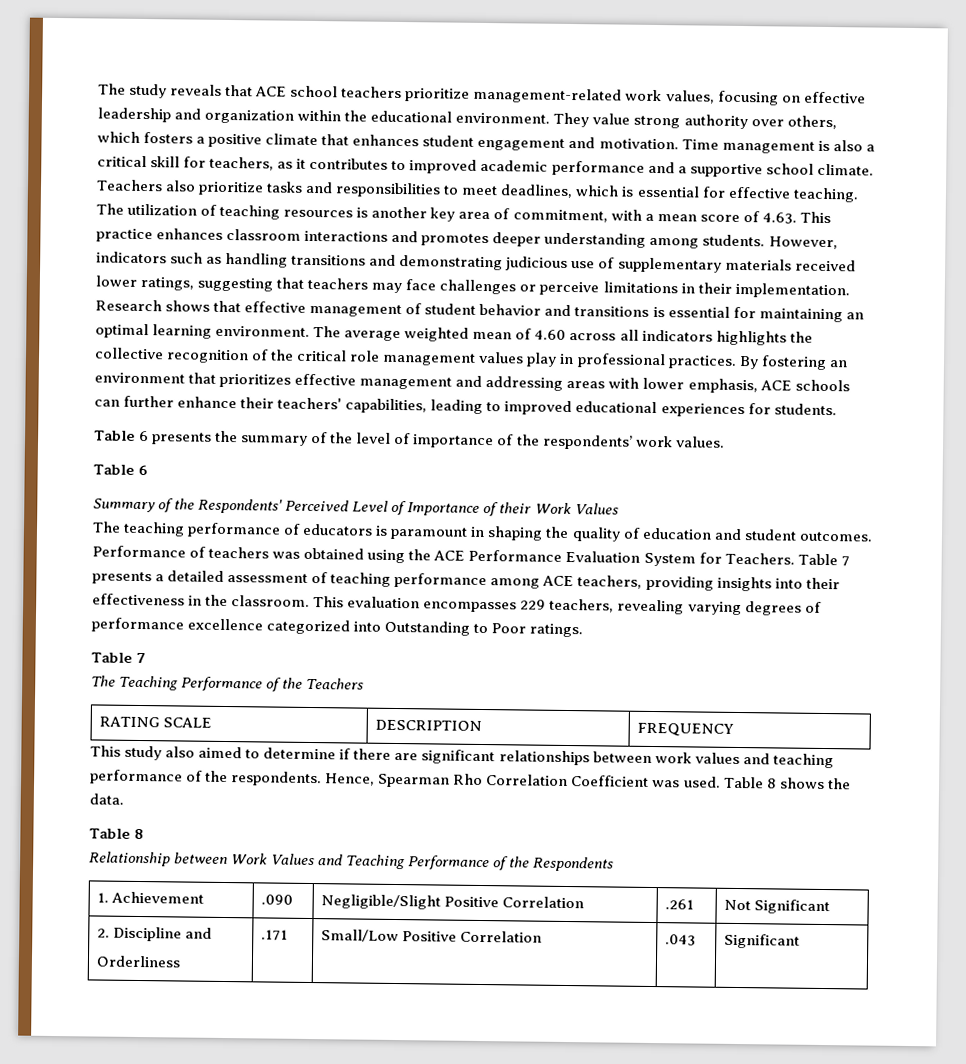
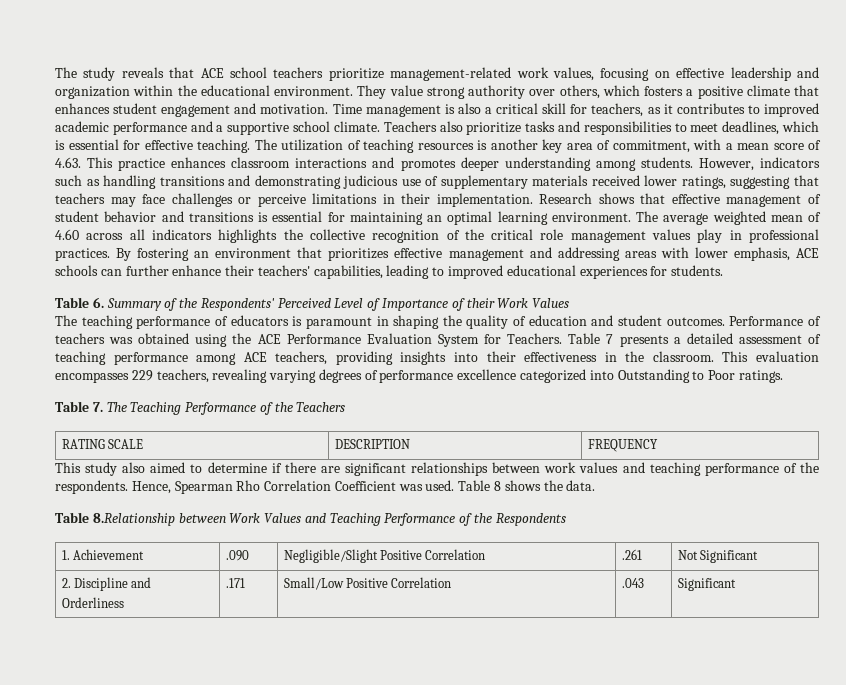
- Table 6 presents the summary of the level of importance of the respondents’ work values.
- Table 6
- Summary of the Respondents' Perceived Level of Importance of their Work Values
+ Table 6. Summary of the Respondents' Perceived Level of Importance of their Work Values
  This evaluation encompasses 229 teachers, revealing varying degrees of performance excellence categorized into Outstanding to Poor ratings.
- Table 7
- The Teaching Performance of the Teachers
+ Table 7. The Teaching Performance of the Teachers
  Table 8 shows the data.
- Table 8
- Relationship between Work Values and Teaching Performance of the Respondents
+ Table 8.Relationship between Work Values and Teaching Performance of the Respondents

